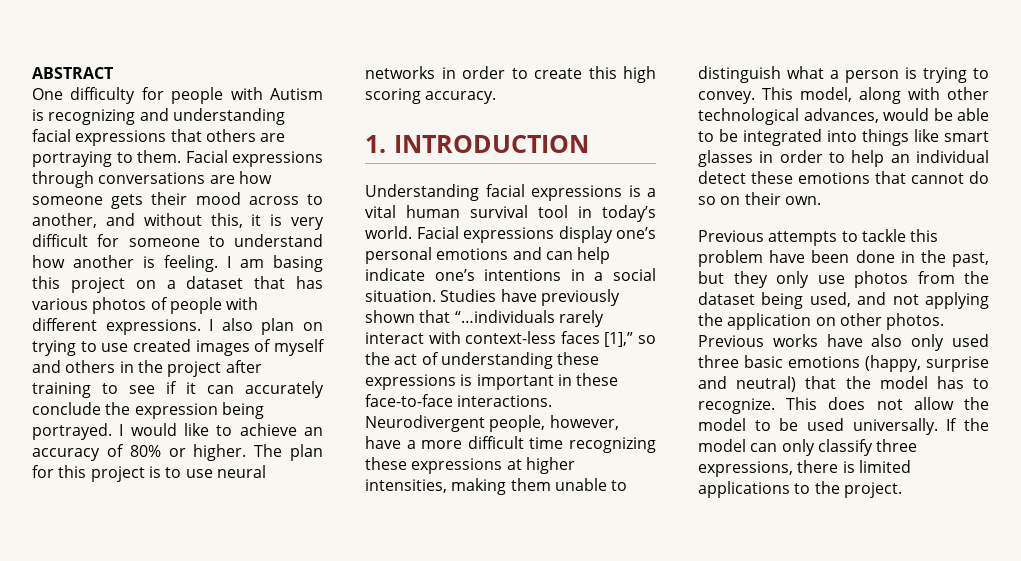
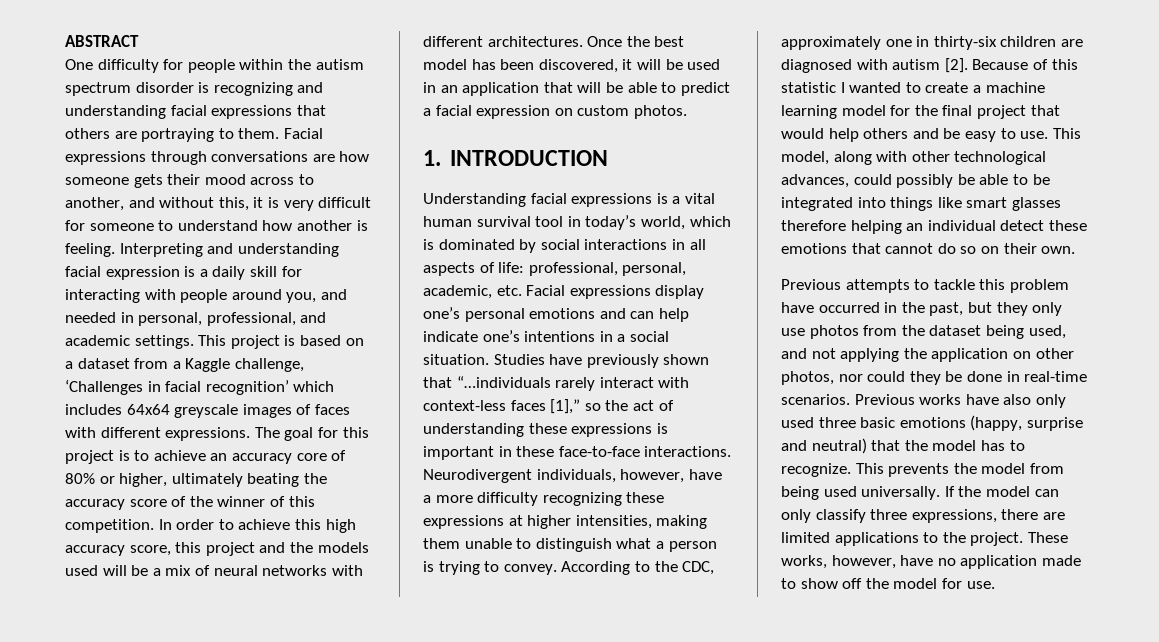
- One difficulty for people with Autism is recognizing and understanding facial expressions that others are portraying to them.
+ One difficulty for people within the autism spectrum disorder is recognizing and understanding facial expressions that others are portraying to them.
- I am basing this project on a dataset that has various photos of people with different expressions. I also plan on trying to use created images of myself and others in the project after training to see if it can accurately conclude the expression being portrayed. I would like to achieve an accuracy of 80% or higher. The plan for this project is to use neural networks in order to create this high scoring accuracy.
+ Interpreting and understanding facial expression is a daily skill for interacting with people around you, and needed in personal, professional, and academic settings. This project is based on a dataset from a Kaggle challenge, ‘Challenges in facial recognition’ which includes 64x64 greyscale images of faces with different expressions. The goal for this project is to achieve an accuracy core of 80% or higher, ultimately beating the accuracy score of the winner of this competition. In order to achieve this high accuracy score, this project and the models used will be a mix of neural networks with different architectures. Once the best model has been discovered, it will be used in an application that will be able to predict a facial expression on custom photos.
- Understanding facial expressions is a vital human survival tool in today’s world. Facial expressions display one’s personal emotions and can help indicate one’s intentions in a social situation.
+ Understanding facial expressions is a vital human survival tool in today’s world, which is dominated by social interactions in all aspects of life: professional, personal, academic, etc. Facial expressions display one’s personal emotions and can help indicate one’s intentions in a social situation.
- Neurodivergent people, however, have a more difficult time recognizing these expressions at higher intensities, making them unable to distinguish what a person is trying to convey.
+ Neurodivergent individuals, however, have a more difficulty recognizing these expressions at higher intensities, making them unable to distinguish what a person is trying to convey.
+ According to the CDC, approximately one in thirty-six children are diagnosed with autism [2]. Because of this statistic I wanted to create a machine learning model for the final project that would help others and be easy to use.
- This model, along with other technological advances, would be able to be integrated into things like smart glasses in order to help an individual detect these emotions that cannot do so on their own.
+ This model, along with other technological advances, could possibly be able to be integrated into things like smart glasses therefore helping an individual detect these emotions that cannot do so on their own.
- Previous attempts to tackle this problem have been done in the past, but they only use photos from the dataset being used, and not applying the application on other photos.
+ Previous attempts to tackle this problem have occurred in the past, but they only use photos from the dataset being used, and not applying the application on other photos, nor could they be done in real-time scenarios.
- This does not allow the model to be used universally.
+ This prevents the model from being used universally.
- If the model can only classify three expressions, there is limited applications to the project.
+ If the model can only classify three expressions, there are limited applications to the project.
+ These works, however, have no application made to show off the model for use.

